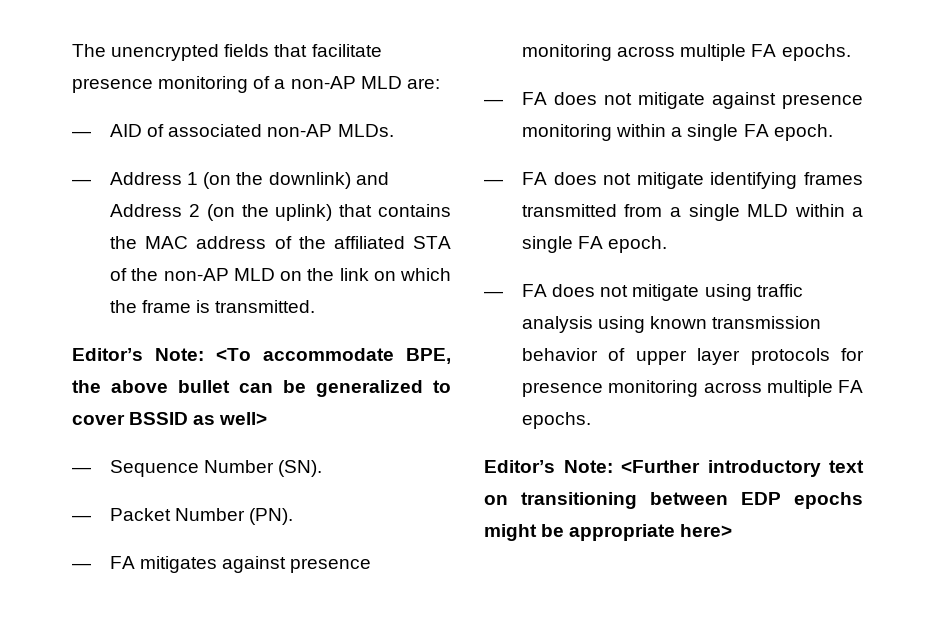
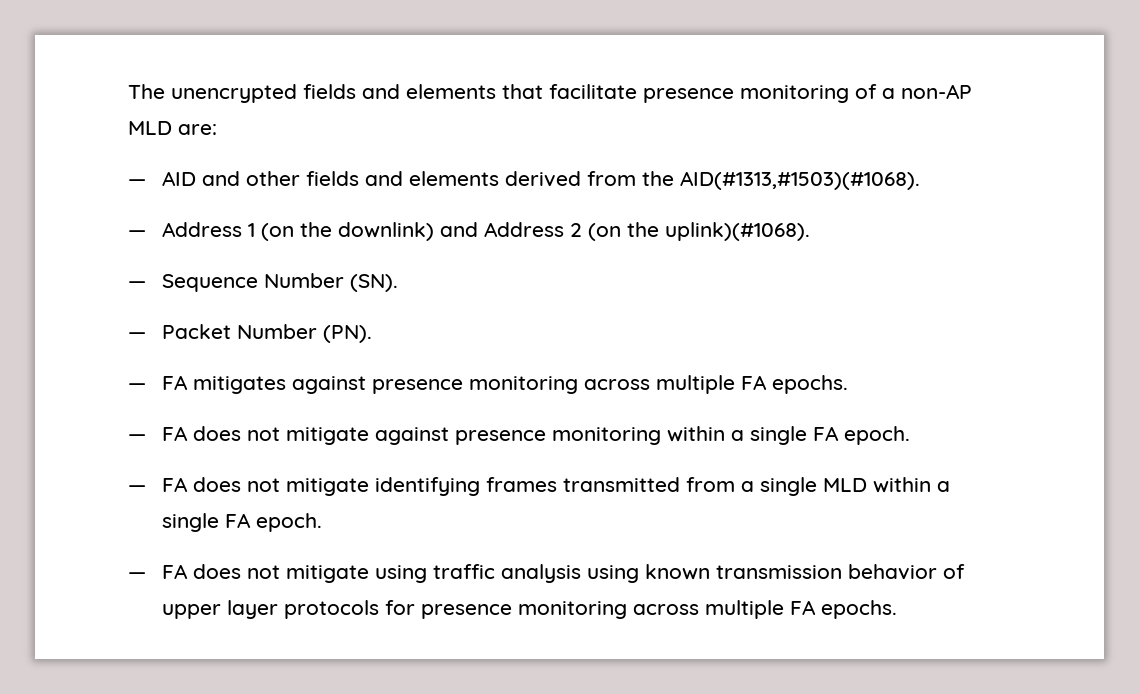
- The unencrypted fields that facilitate presence monitoring of a non-AP MLD are:
+ The unencrypted fields and elements that facilitate presence monitoring of a non-AP MLD are:
- — AID of associated non-AP MLDs.
+ — AID and other fields and elements derived from the AID(#1313,#1503)(#1068).
- — Address 1 (on the downlink) and Address 2 (on the uplink) that contains the MAC address of the affiliated STA of the non-AP MLD on the link on which the frame is transmitted.
- Editor’s Note: <To accommodate BPE, the above bullet can be generalized to cover BSSID as well>
+ — Address 1 (on the downlink) and Address 2 (on the uplink)(#1068).
- Editor’s Note: <Further introductory text on transitioning between EDP epochs might be appropriate here>

